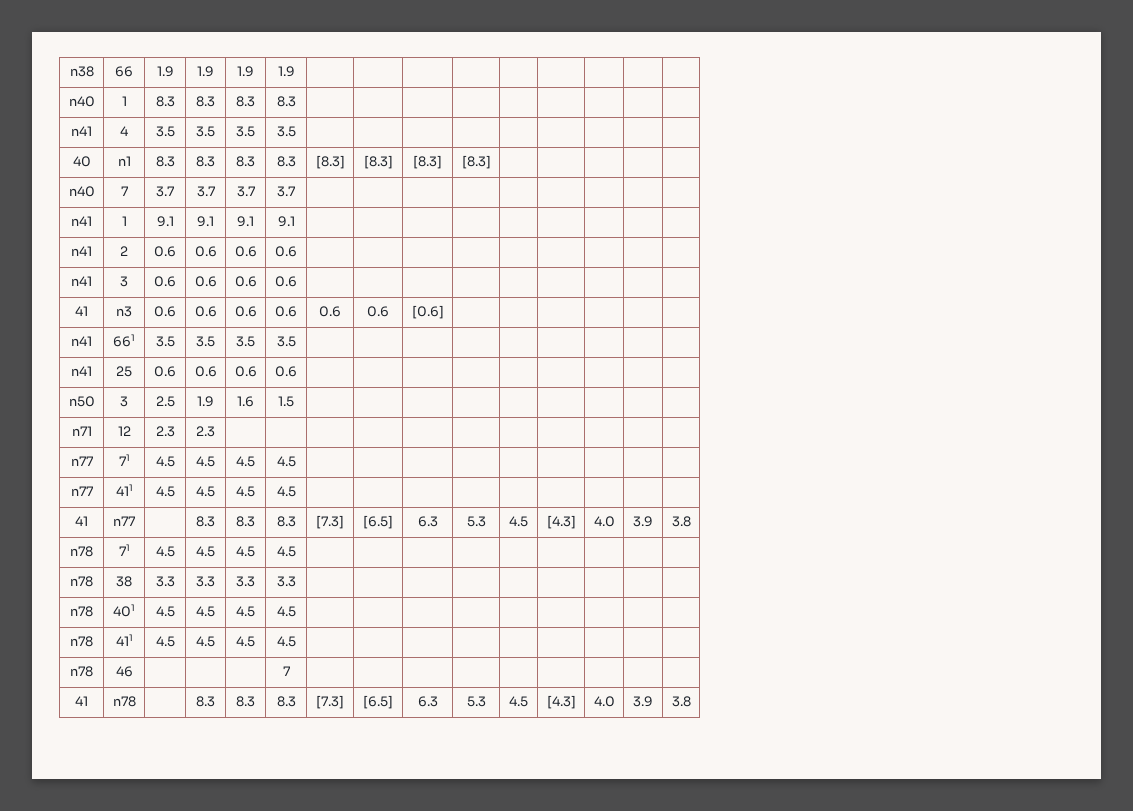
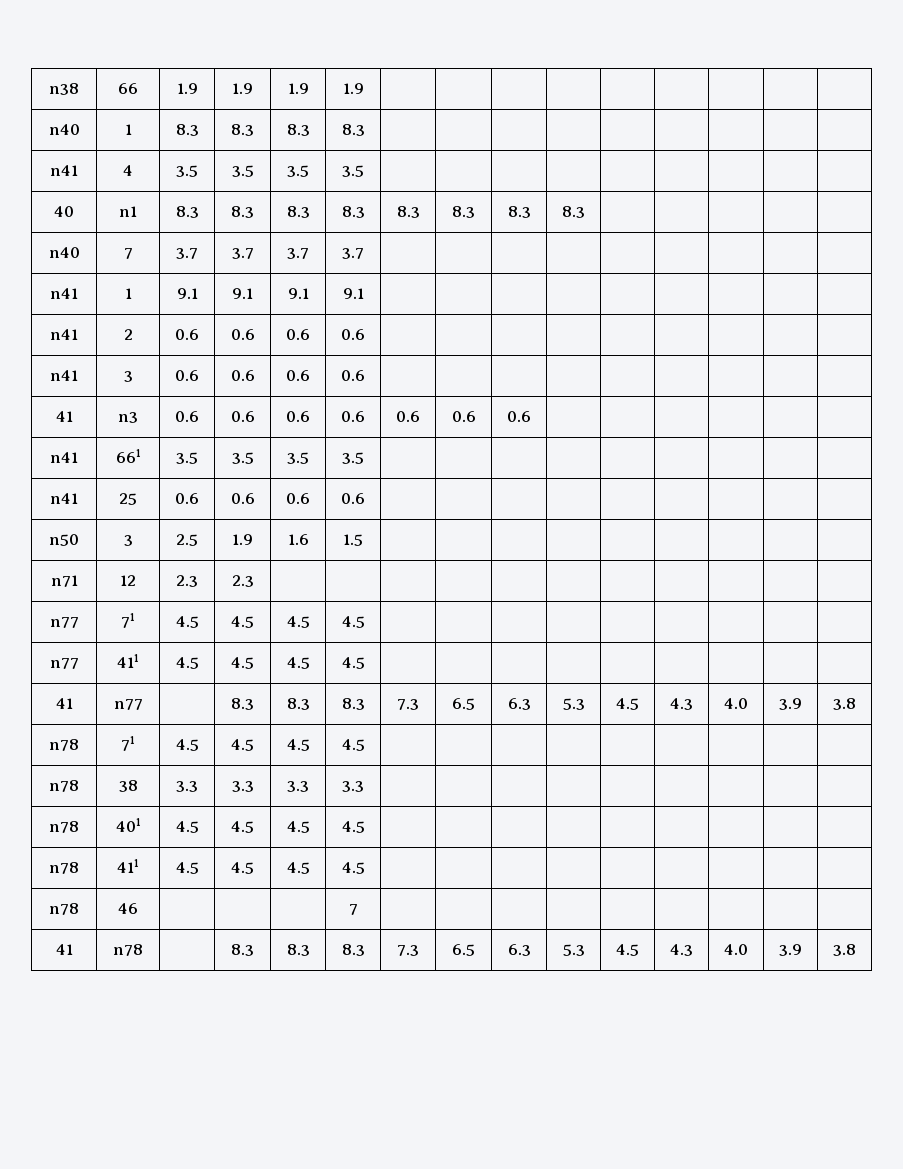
- 40 | n1 | 8.3 | 8.3 | 8.3 | 8.3 | [8.3] | [8.3] | [8.3] | [8.3] | | | | |
+ 40 | n1 | 8.3 | 8.3 | 8.3 | 8.3 | 8.3 | 8.3 | 8.3 | 8.3 | | | | |
- 41 | n3 | 0.6 | 0.6 | 0.6 | 0.6 | 0.6 | 0.6 | [0.6] | | | | | |
+ 41 | n3 | 0.6 | 0.6 | 0.6 | 0.6 | 0.6 | 0.6 | 0.6 | | | | | |
- 41 | n77 | | 8.3 | 8.3 | 8.3 | [7.3] | [6.5] | 6.3 | 5.3 | 4.5 | [4.3] | 4.0 | 3.9 | 3.8
+ 41 | n77 | | 8.3 | 8.3 | 8.3 | 7.3 | 6.5 | 6.3 | 5.3 | 4.5 | 4.3 | 4.0 | 3.9 | 3.8
- 41 | n78 | | 8.3 | 8.3 | 8.3 | [7.3] | [6.5] | 6.3 | 5.3 | 4.5 | [4.3] | 4.0 | 3.9 | 3.8
+ 41 | n78 | | 8.3 | 8.3 | 8.3 | 7.3 | 6.5 | 6.3 | 5.3 | 4.5 | 4.3 | 4.0 | 3.9 | 3.8

